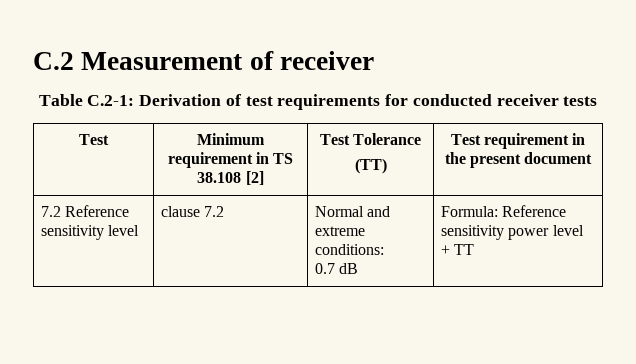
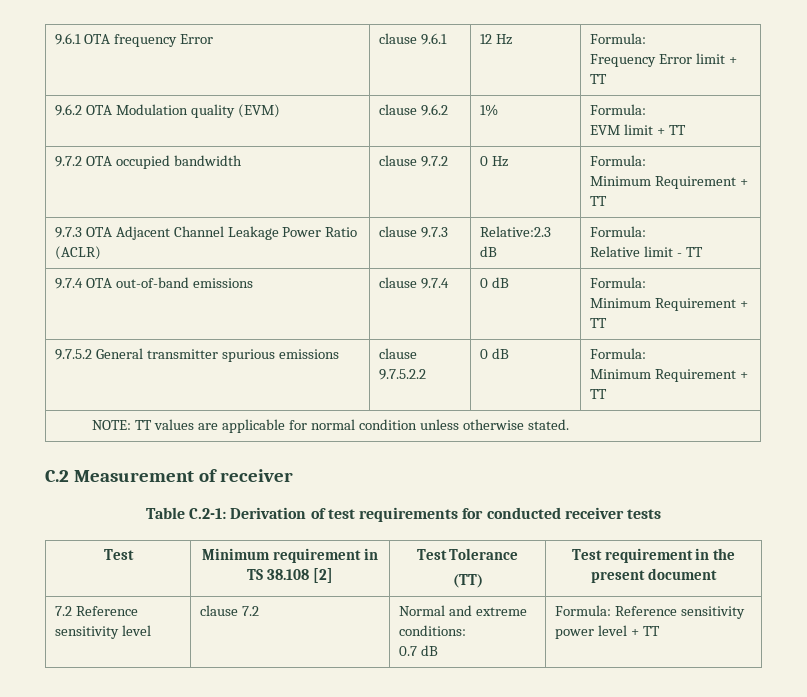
+ 9.6.1 OTA frequency Error | clause 9.6.1 | 12 Hz | Formula:
+ Frequency Error limit + TT
+ 9.6.2 OTA Modulation quality (EVM) | clause 9.6.2 | 1% | Formula:
+ EVM limit + TT
+ 9.7.2 OTA occupied bandwidth | clause 9.7.2 | 0 Hz | Formula:
+ Minimum Requirement + TT
+ 9.7.3 OTA Adjacent Channel Leakage Power Ratio (ACLR) | clause 9.7.3 | Relative:2.3 dB | Formula:
+ Relative limit - TT
+ 9.7.4 OTA out-of-band emissions | clause 9.7.4 | 0 dB | Formula:
+ Minimum Requirement + TT
+ 9.7.5.2 General transmitter spurious emissions | clause 9.7.5.2.2 | 0 dB | Formula:
+ Minimum Requirement + TT
+ NOTE: TT values are applicable for normal condition unless otherwise stated.

